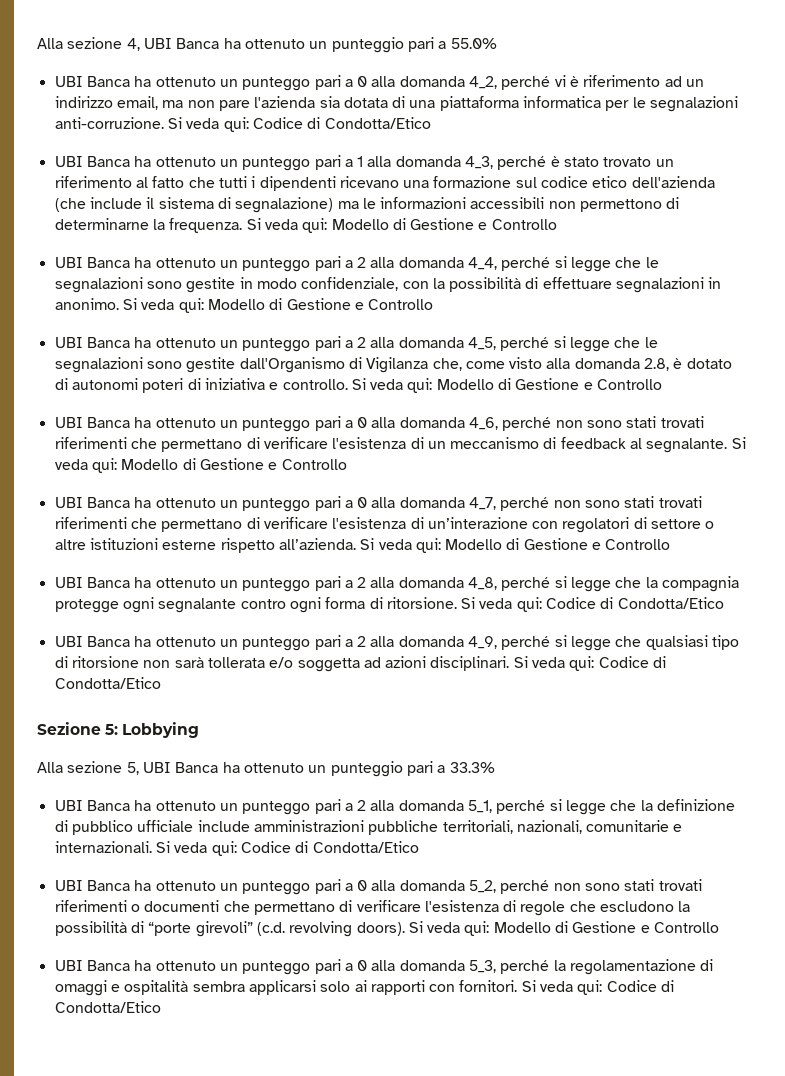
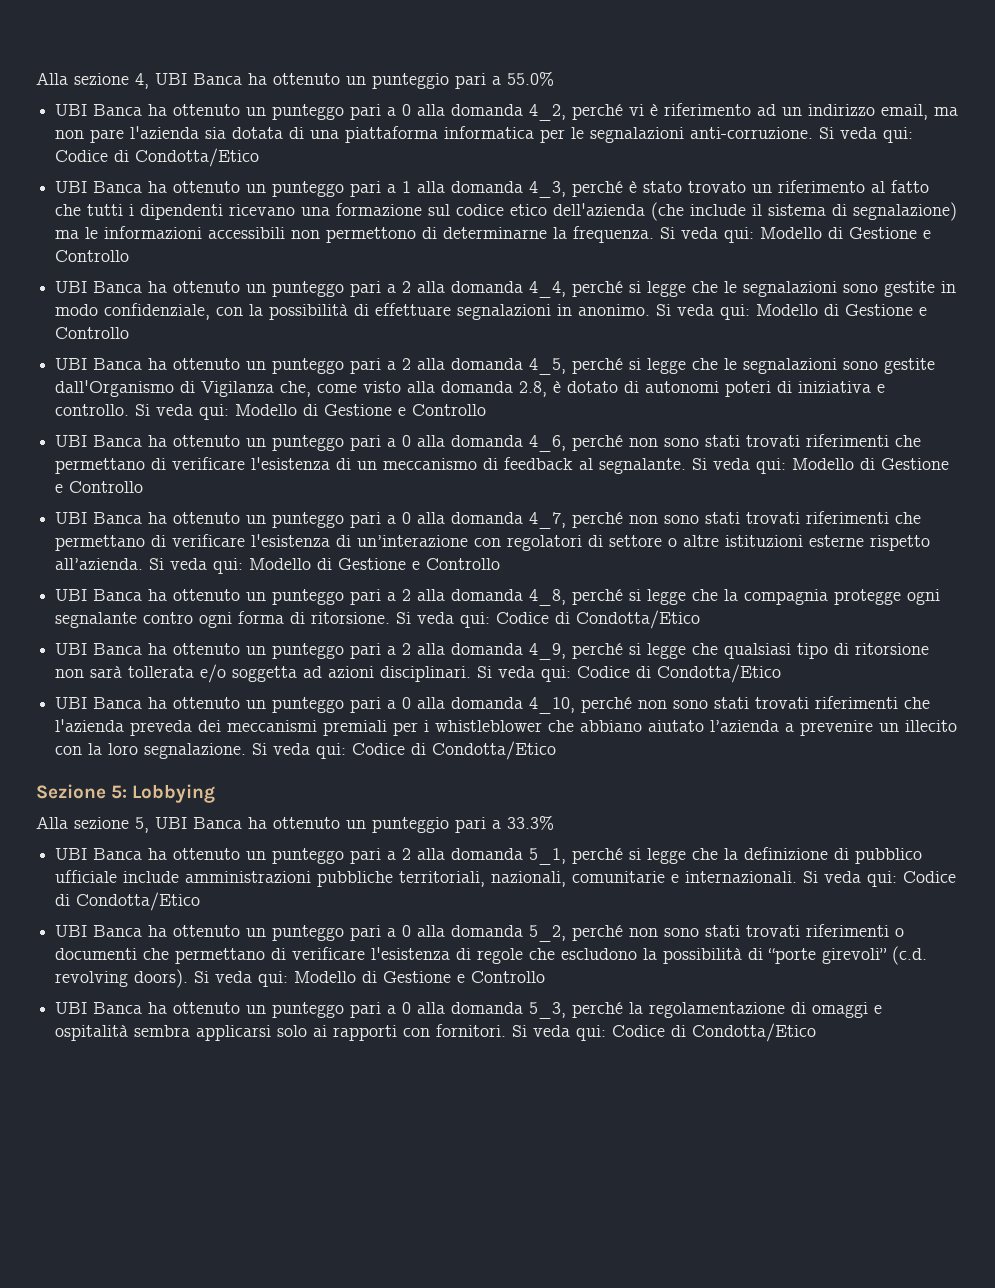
+ UBI Banca ha ottenuto un punteggo pari a 0 alla domanda 4_10, perché non sono stati trovati riferimenti che l'azienda preveda dei meccanismi premiali per i whistleblower che abbiano aiutato l’azienda a prevenire un illecito con la loro segnalazione. Si veda qui: Codice di Condotta/Etico

